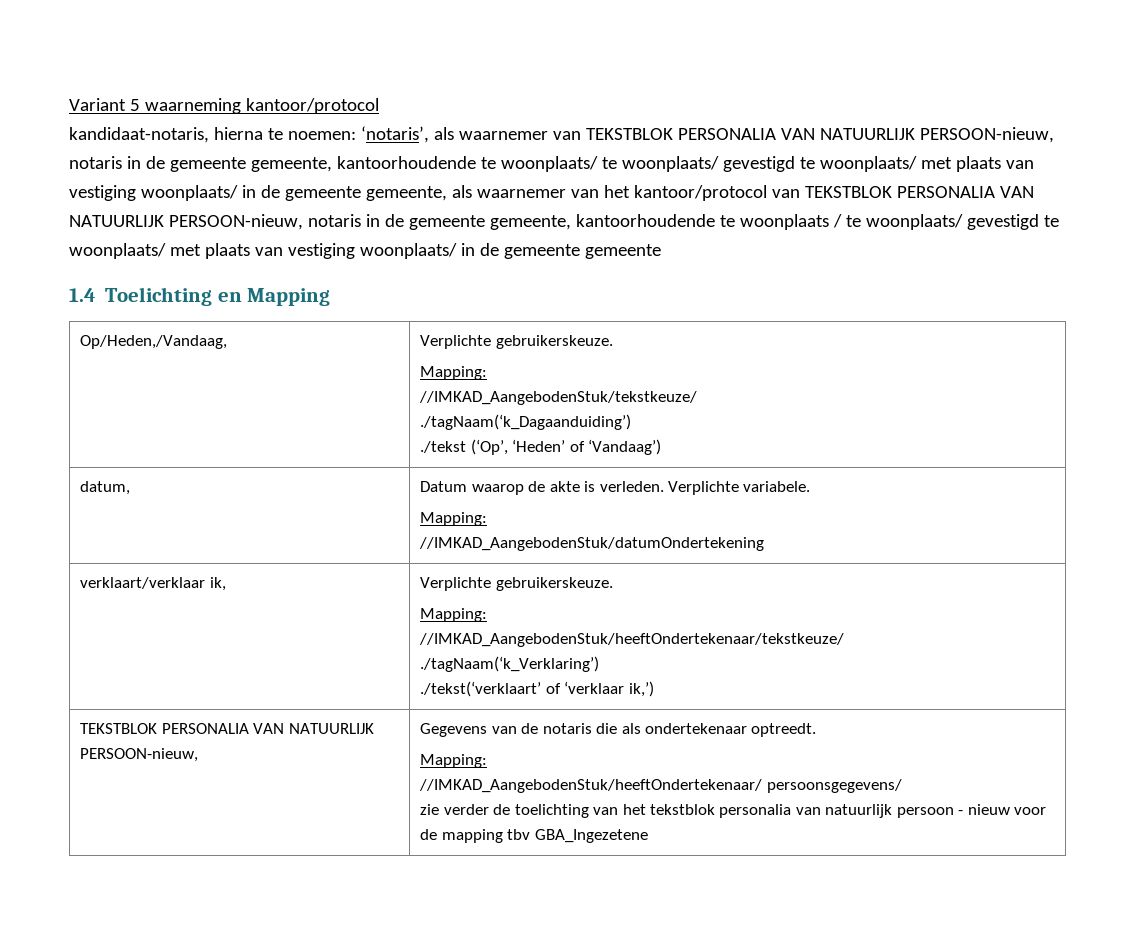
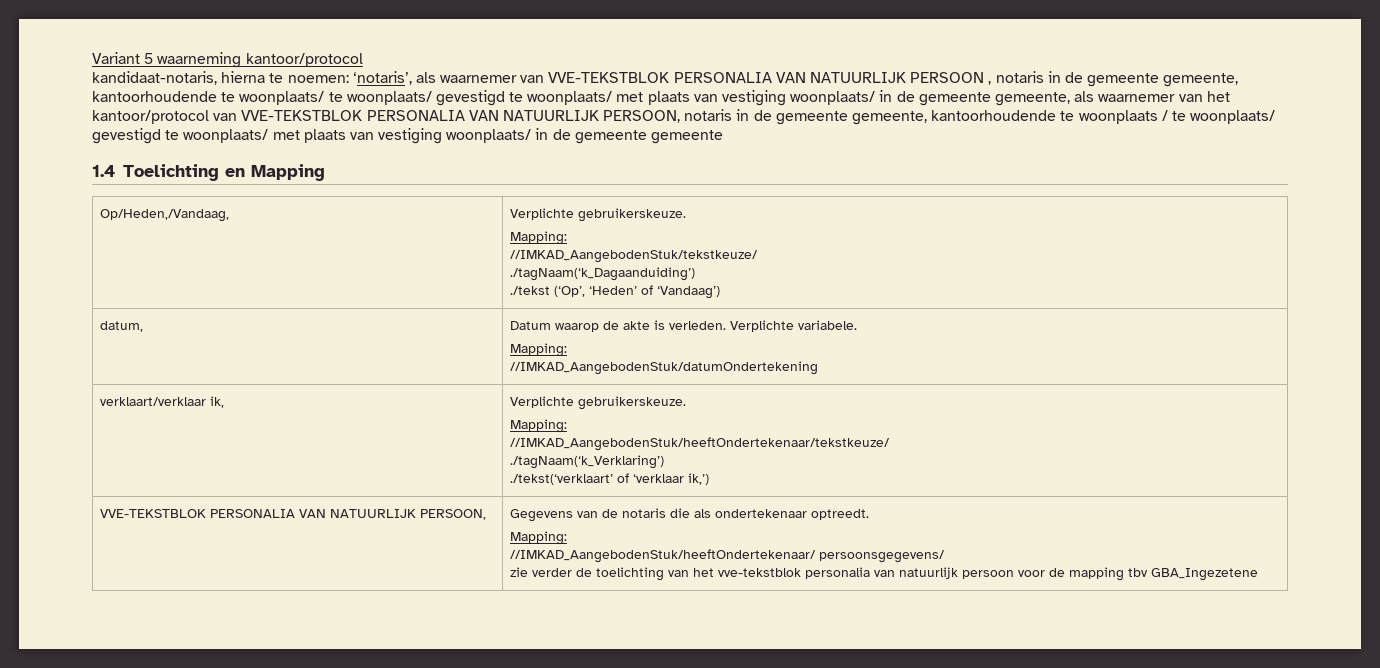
- kandidaat-notaris, hierna te noemen: ‘notaris’, als waarnemer van TEKSTBLOK PERSONALIA VAN NATUURLIJK PERSOON-nieuw, notaris in de gemeente gemeente, kantoorhoudende te woonplaats/ te woonplaats/ gevestigd te woonplaats/ met plaats van vestiging woonplaats/ in de gemeente gemeente, als waarnemer van het kantoor/protocol van TEKSTBLOK PERSONALIA VAN NATUURLIJK PERSOON-nieuw, notaris in de gemeente gemeente, kantoorhoudende te woonplaats / te woonplaats/ gevestigd te woonplaats/ met plaats van vestiging woonplaats/ in de gemeente gemeente
+ kandidaat-notaris, hierna te noemen: ‘notaris’, als waarnemer van VVE-TEKSTBLOK PERSONALIA VAN NATUURLIJK PERSOON , notaris in de gemeente gemeente, kantoorhoudende te woonplaats/ te woonplaats/ gevestigd te woonplaats/ met plaats van vestiging woonplaats/ in de gemeente gemeente, als waarnemer van het kantoor/protocol van VVE-TEKSTBLOK PERSONALIA VAN NATUURLIJK PERSOON, notaris in de gemeente gemeente, kantoorhoudende te woonplaats / te woonplaats/ gevestigd te woonplaats/ met plaats van vestiging woonplaats/ in de gemeente gemeente
- TEKSTBLOK PERSONALIA VAN NATUURLIJK PERSOON-nieuw, | Gegevens van de notaris die als ondertekenaar optreedt.
+ VVE-TEKSTBLOK PERSONALIA VAN NATUURLIJK PERSOON, | Gegevens van de notaris die als ondertekenaar optreedt.
  Mapping:
  //IMKAD_AangebodenStuk/heeftOndertekenaar/ persoonsgegevens/
- zie verder de toelichting van het tekstblok personalia van natuurlijk persoon - nieuw voor de mapping tbv GBA_Ingezetene
+ zie verder de toelichting van het vve-tekstblok personalia van natuurlijk persoon voor de mapping tbv GBA_Ingezetene

